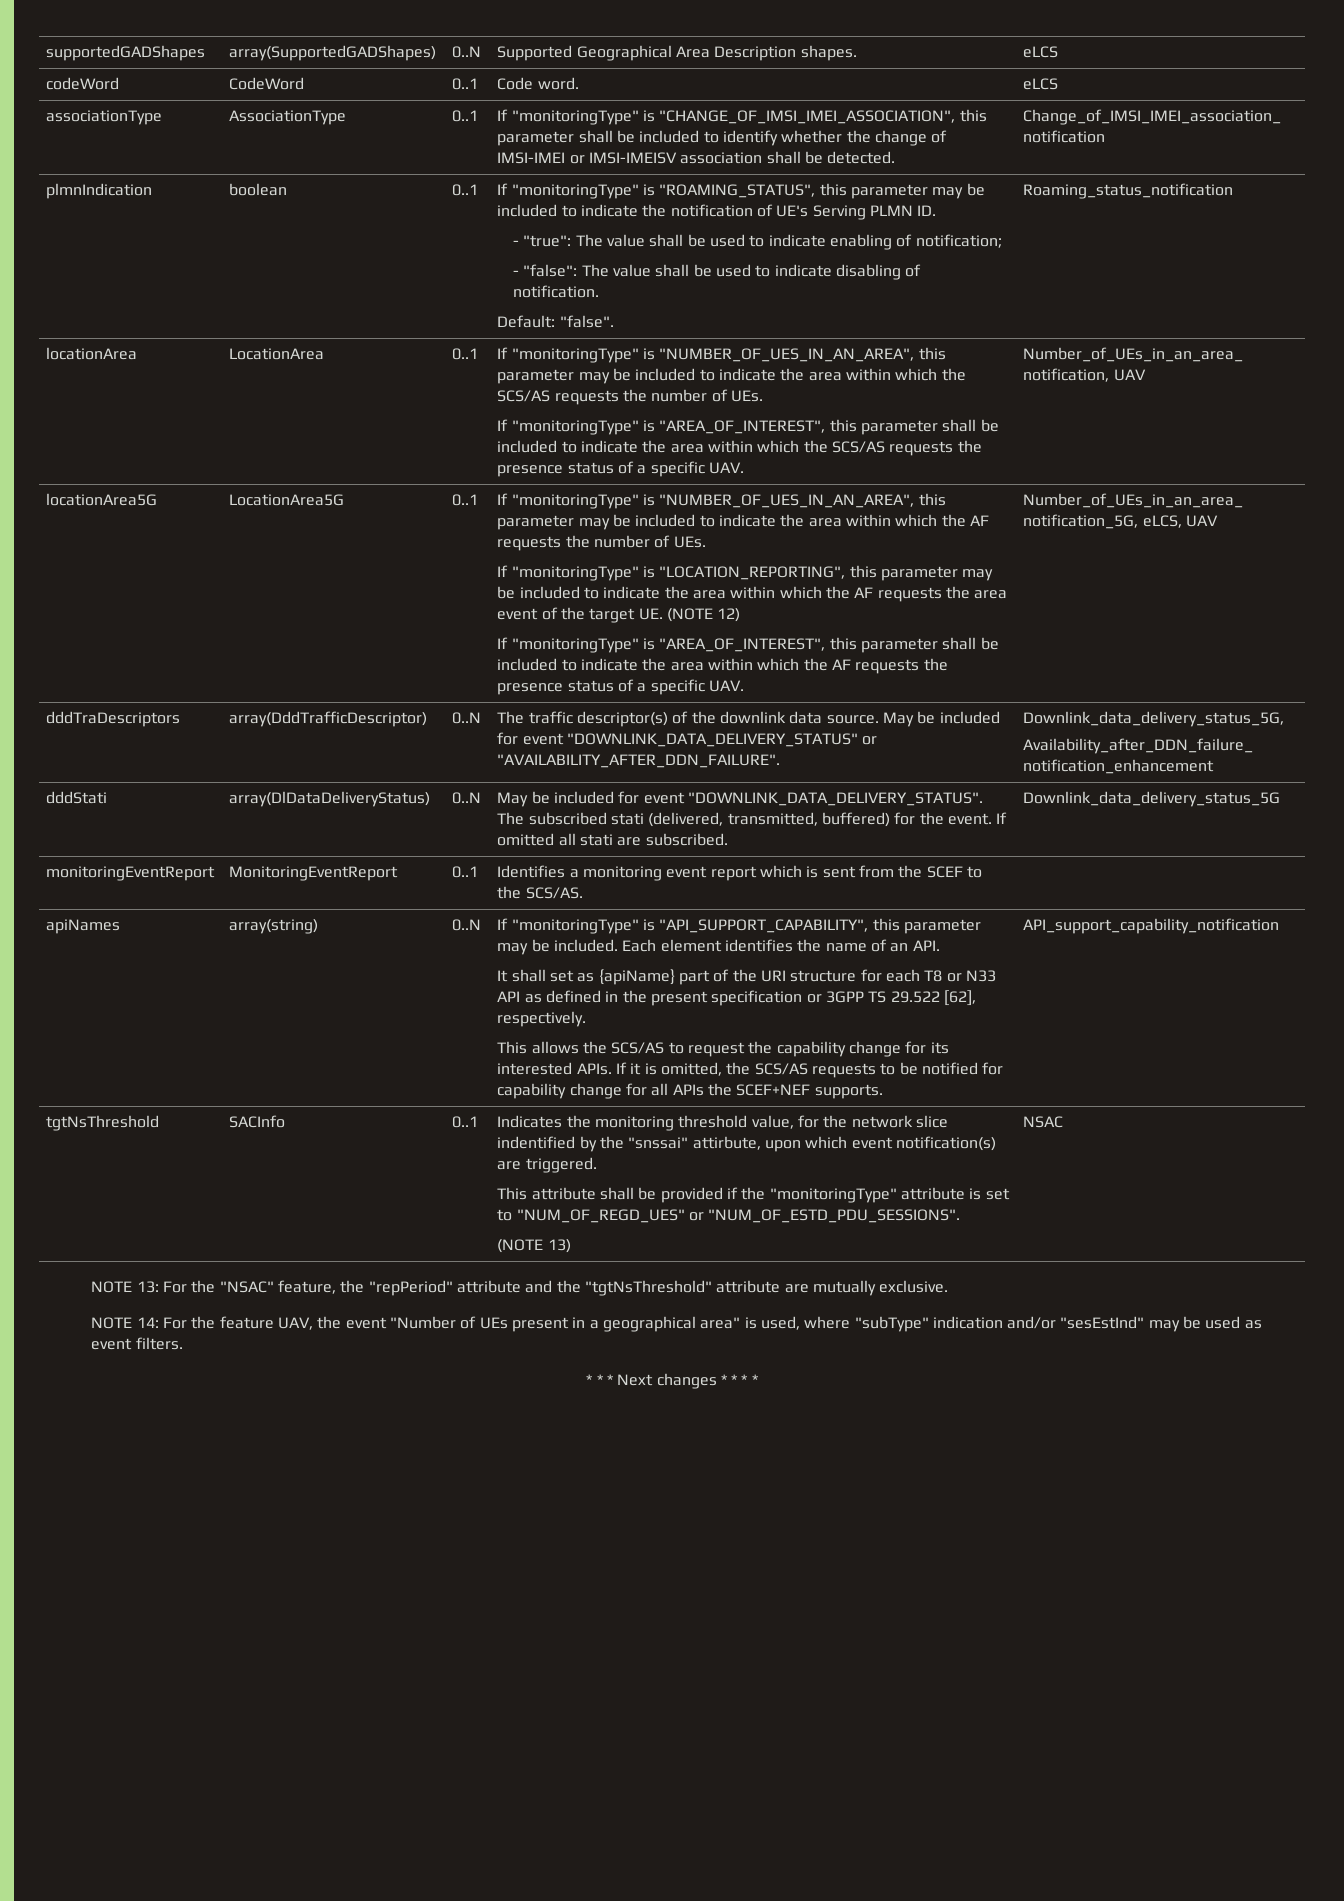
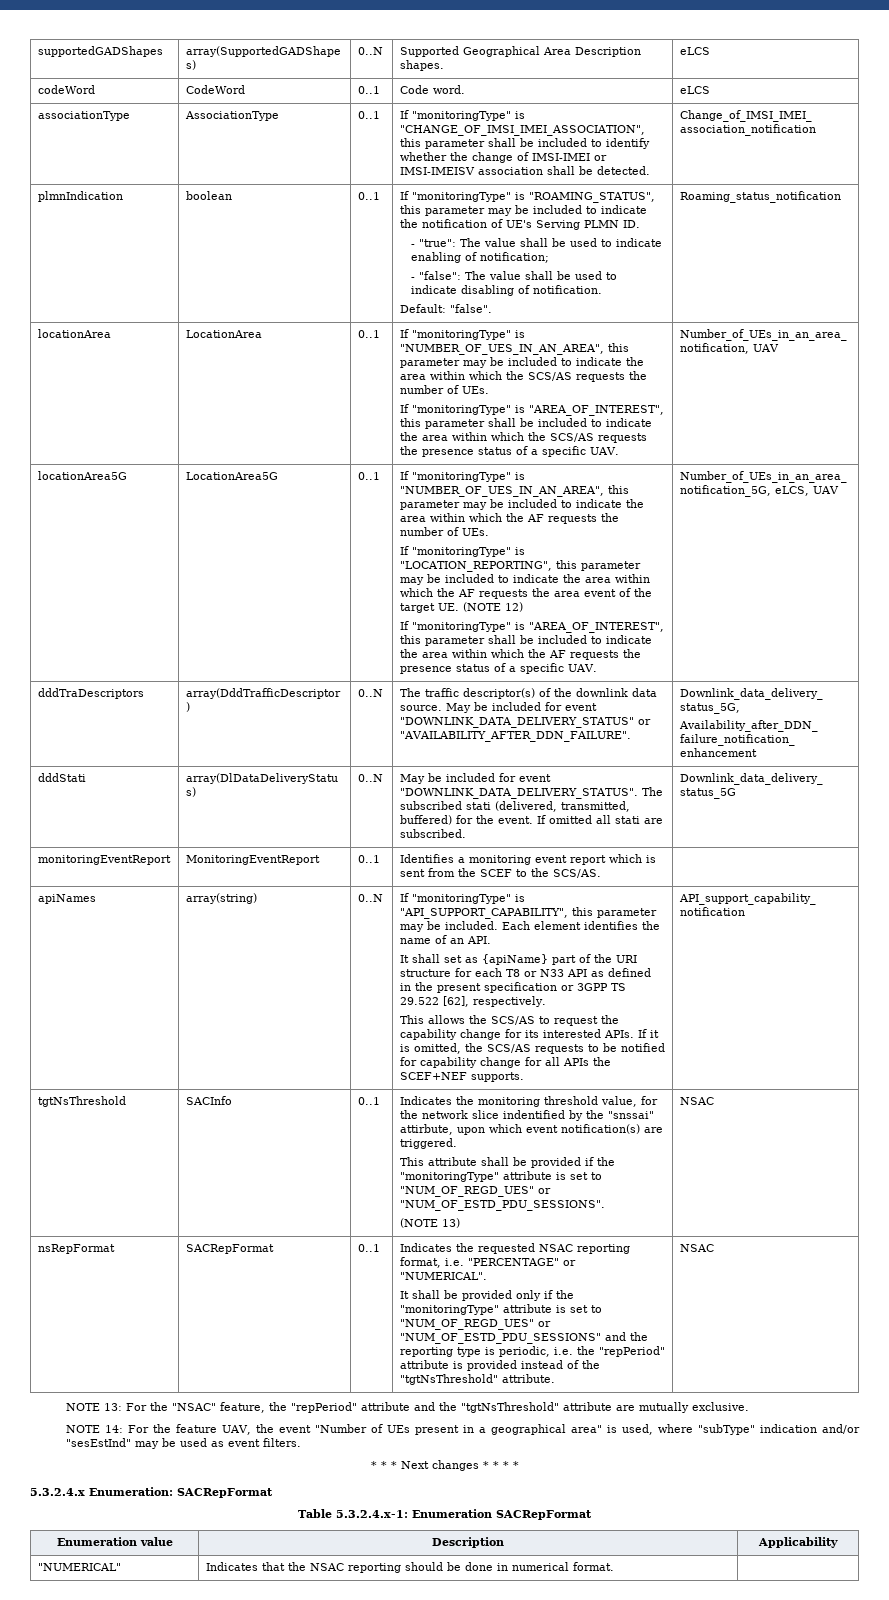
+ nsRepFormat | SACRepFormat | 0..1 | Indicates the requested NSAC reporting format, i.e. "PERCENTAGE" or "NUMERICAL".
+ It shall be provided only if the "monitoringType" attribute is set to "NUM_OF_REGD_UES" or "NUM_OF_ESTD_PDU_SESSIONS" and the reporting type is periodic, i.e. the "repPeriod" attribute is provided instead of the "tgtNsThreshold" attribute. | NSAC
+ 5.3.2.4.x Enumeration: SACRepFormat
+ Table 5.3.2.4.x-1: Enumeration SACRepFormat
+ Enumeration value | Description | Applicability
+ "NUMERICAL" | Indicates that the NSAC reporting should be done in numerical format. |

